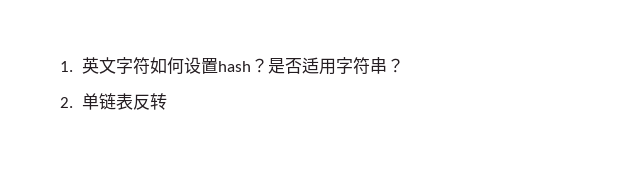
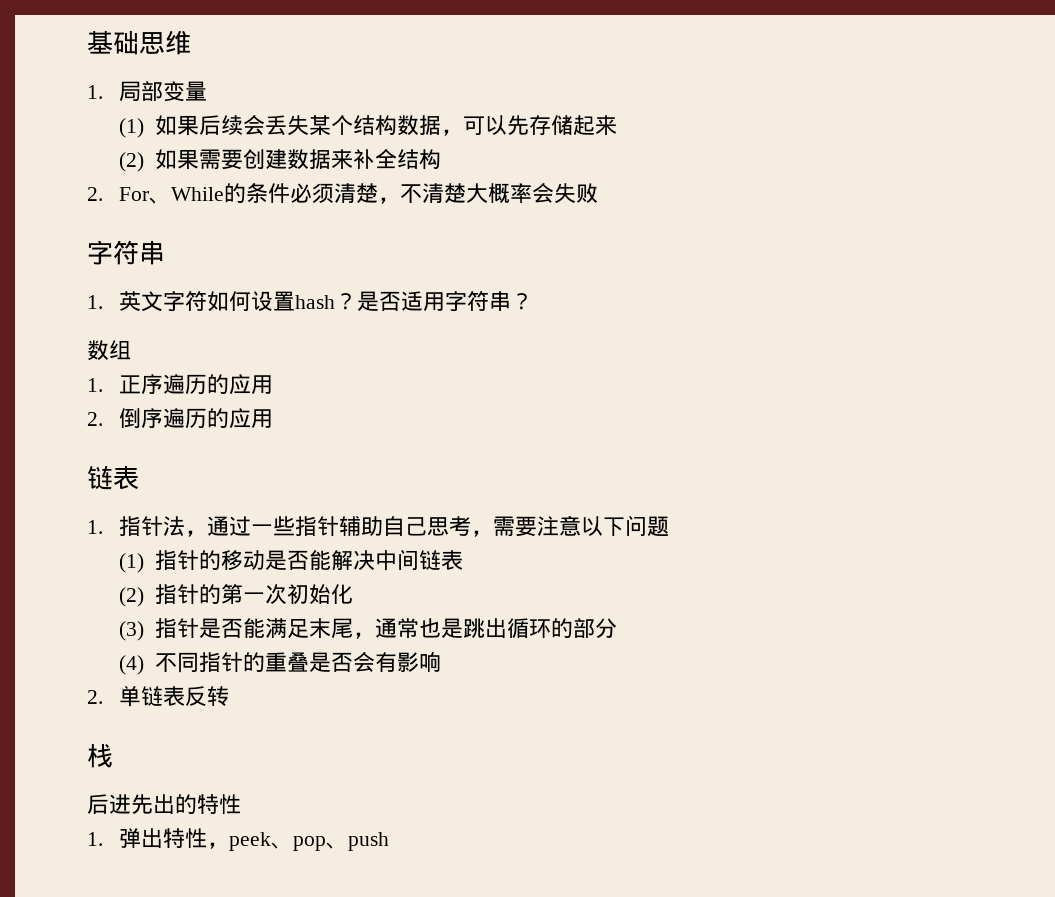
+ 基础思维
+ 1.局部变量
+ (1)如果后续会丢失某个结构数据，可以先存储起来
+ (2)如果需要创建数据来补全结构
+ 2. For、While的条件必须清楚，不清楚大概率会失败
+ 字符串
+ 数组
+ 1.正序遍历的应用
+ 2.倒序遍历的应用
+ 链表
+ 1.指针法，通过一些指针辅助自己思考，需要注意以下问题
+ (1)指针的移动是否能解决中间链表
+ (2)指针的第一次初始化
+ (3)指针是否能满足末尾，通常也是跳出循环的部分
+ (4)不同指针的重叠是否会有影响
  2.单链表反转
+ 栈
+ 后进先出的特性
+ 1.弹出特性，peek、pop、push

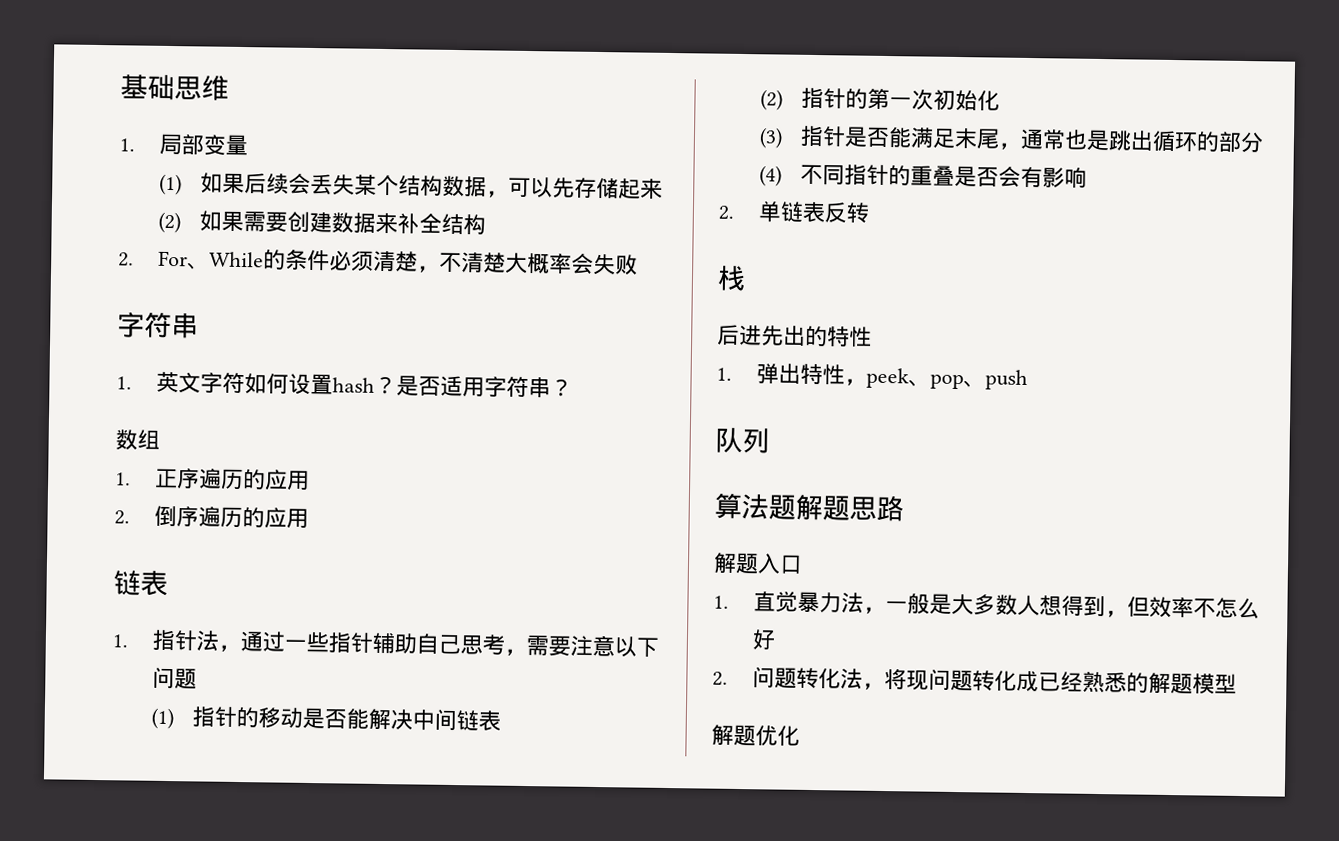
+ 队列
+ 算法题解题思路
+ 解题入口
+ 1.直觉暴力法，一般是大多数人想得到，但效率不怎么好
+ 2.问题转化法，将现问题转化成已经熟悉的解题模型
+ 解题优化

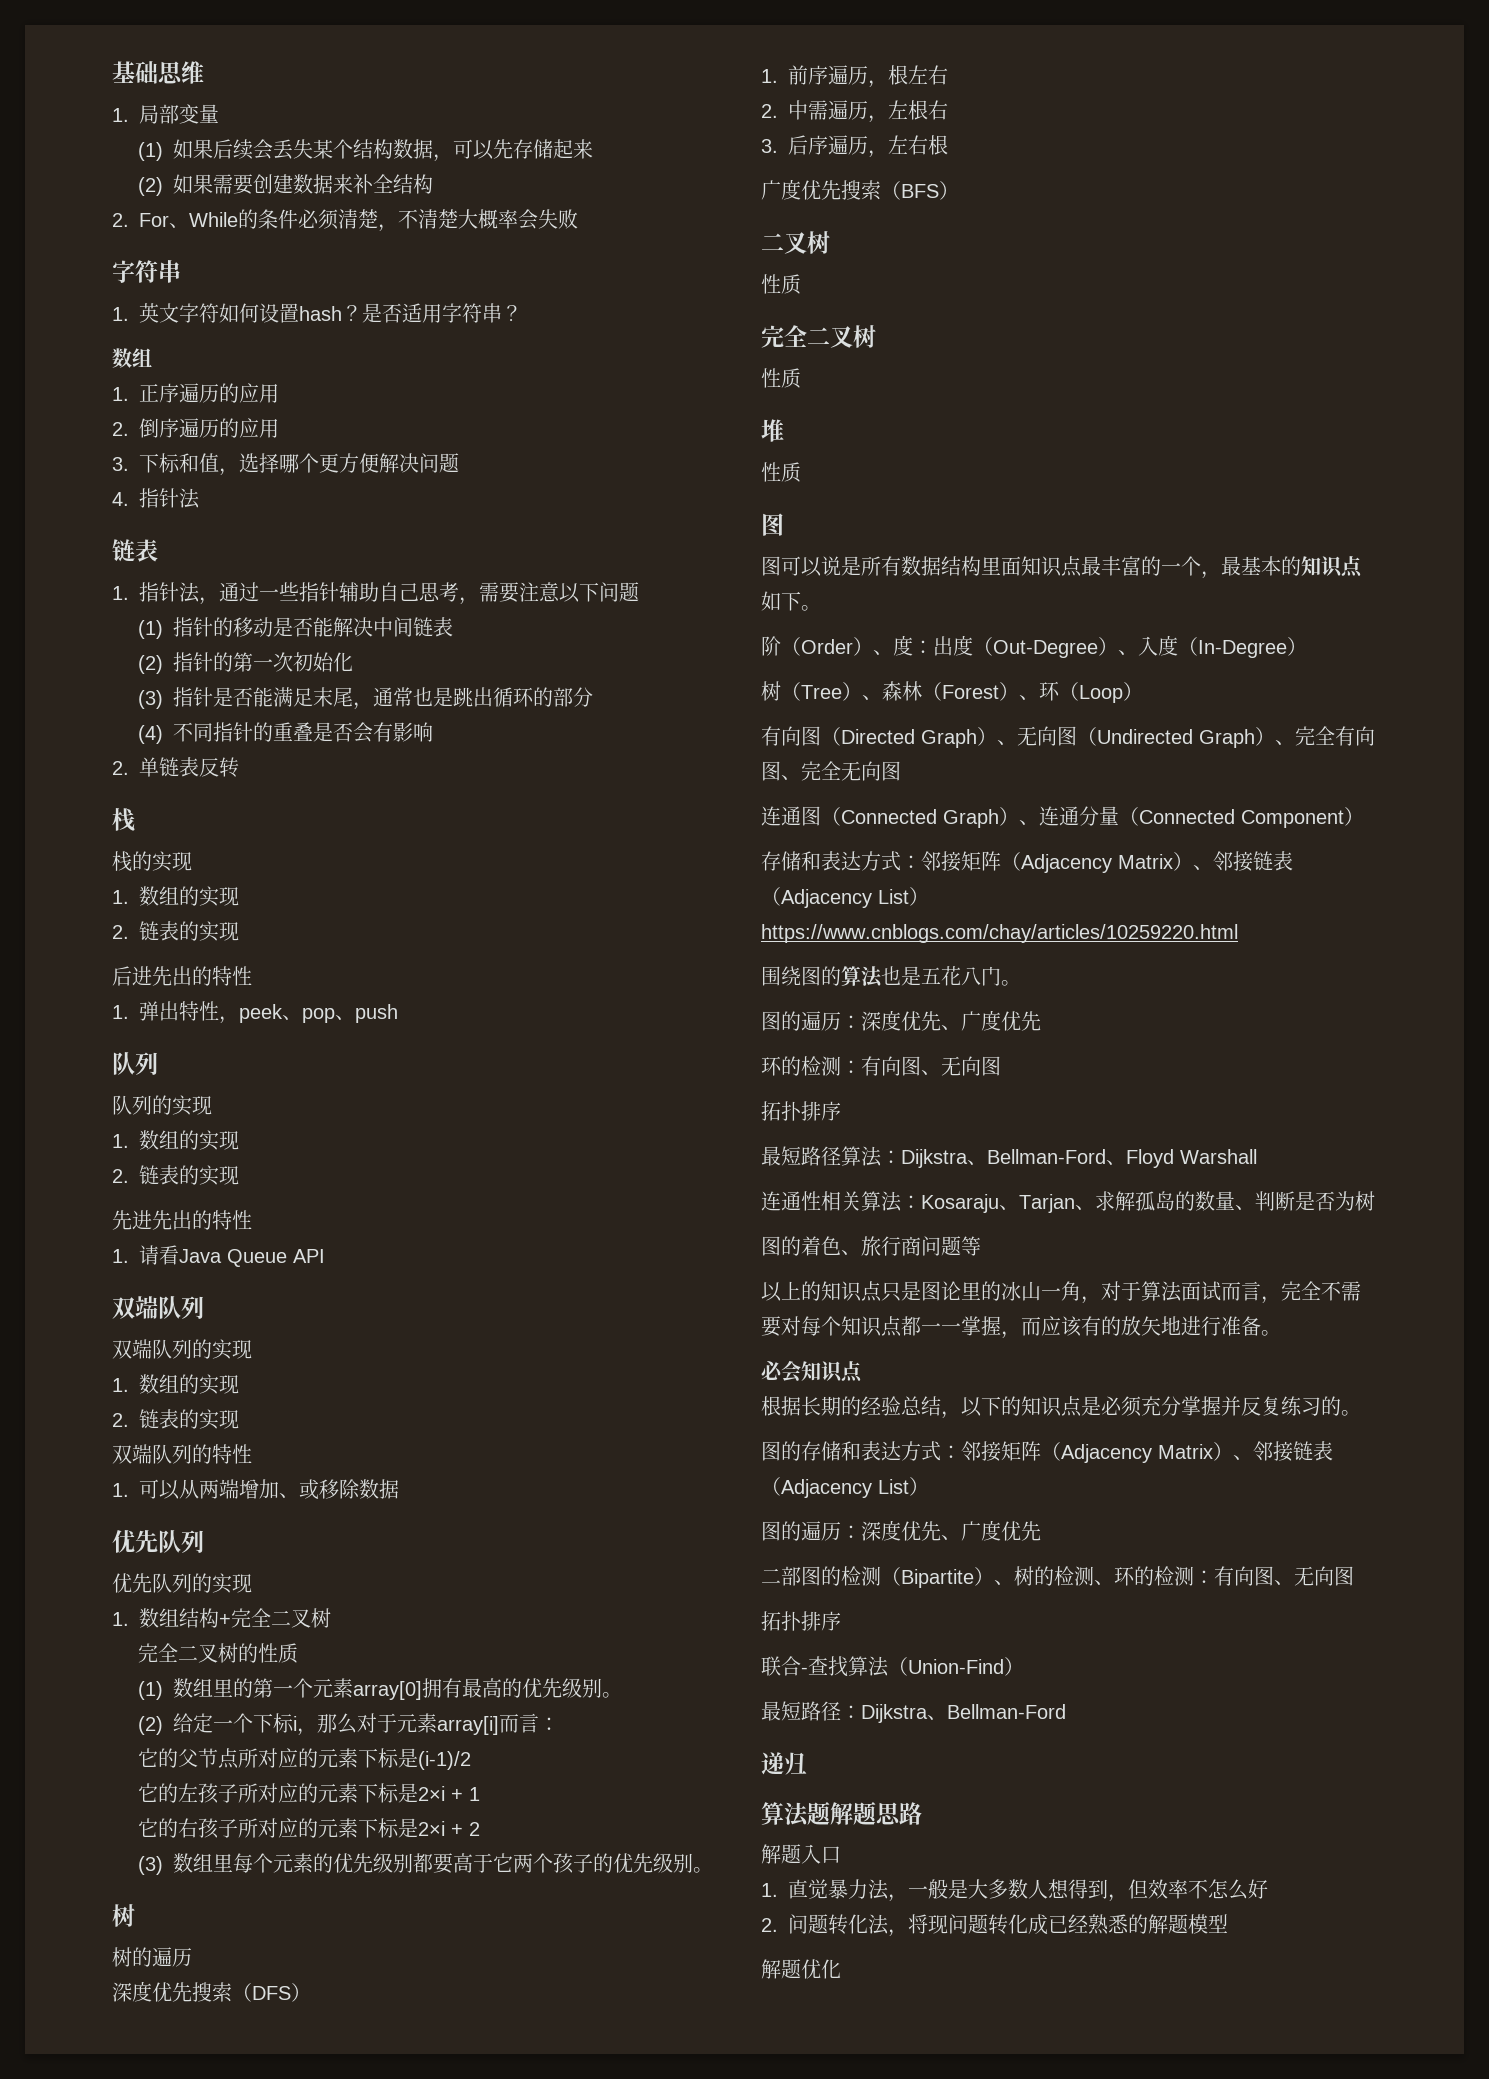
+ 3.下标和值，选择哪个更方便解决问题
+ 4.指针法
+ 栈的实现
+ 1.数组的实现
+ 2.链表的实现
  1.弹出特性，peek、pop、push
  队列
+ 队列的实现
+ 1.数组的实现
+ 2.链表的实现
+ 先进先出的特性
+ 1.请看Java Queue API
+ 双端队列
+ 双端队列的实现
+ 1.数组的实现
+ 2.链表的实现
+ 双端队列的特性
+ 1.可以从两端增加、或移除数据
+ 优先队列
+ 优先队列的实现
+ 1.数组结构+完全二叉树
+ 完全二叉树的性质
+ (1)数组里的第一个元素array[0]拥有最高的优先级别。
+ (2)给定一个下标i，那么对于元素array[i]而言：
+ 它的父节点所对应的元素下标是(i-1)/2
+ 它的左孩子所对应的元素下标是2×i + 1
+ 它的右孩子所对应的元素下标是2×i + 2
+ (3)数组里每个元素的优先级别都要高于它两个孩子的优先级别。
+ 树
+ 树的遍历
+ 深度优先搜索（DFS）
+ 1.前序遍历，根左右
+ 2.中需遍历，左根右
+ 3.后序遍历，左右根
+ 广度优先搜索（BFS）
+ 二叉树
+ 性质
+ 完全二叉树
+ 性质
+ 堆
+ 性质
+ 图
+ 图可以说是所有数据结构里面知识点最丰富的一个，最基本的知识点如下。
+ 阶（Order）、度：出度（Out-Degree）、入度（In-Degree）
+ 树（Tree）、森林（Forest）、环（Loop）
+ 有向图（Directed Graph）、无向图（Undirected Graph）、完全有向图、完全无向图
+ 连通图（Connected Graph）、连通分量（Connected Component）
+ 存储和表达方式：邻接矩阵（Adjacency Matrix）、邻接链表（Adjacency List）https://www.cnblogs.com/chay/articles/10259220.html
+ 围绕图的算法也是五花八门。
+ 图的遍历：深度优先、广度优先
+ 环的检测：有向图、无向图
+ 拓扑排序
+ 最短路径算法：Dijkstra、Bellman-Ford、Floyd Warshall
+ 连通性相关算法：Kosaraju、Tarjan、求解孤岛的数量、判断是否为树
+ 图的着色、旅行商问题等
+ 以上的知识点只是图论里的冰山一角，对于算法面试而言，完全不需要对每个知识点都一一掌握，而应该有的放矢地进行准备。
+ 必会知识点
+ 根据长期的经验总结，以下的知识点是必须充分掌握并反复练习的。
+ 图的存储和表达方式：邻接矩阵（Adjacency Matrix）、邻接链表（Adjacency List）
+ 图的遍历：深度优先、广度优先
+ 二部图的检测（Bipartite）、树的检测、环的检测：有向图、无向图
+ 拓扑排序
+ 联合-查找算法（Union-Find）
+ 最短路径：Dijkstra、Bellman-Ford
+ 递归

